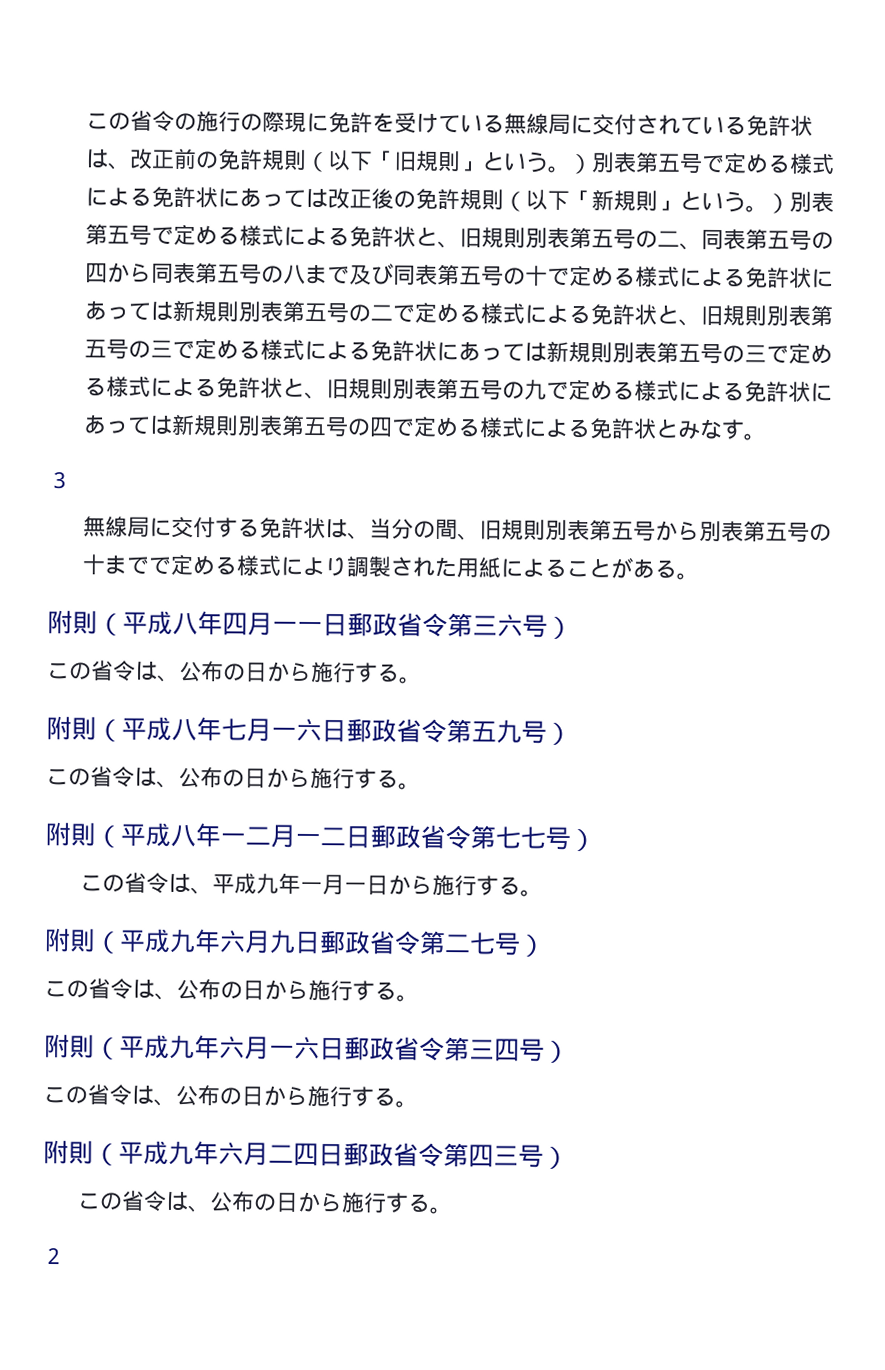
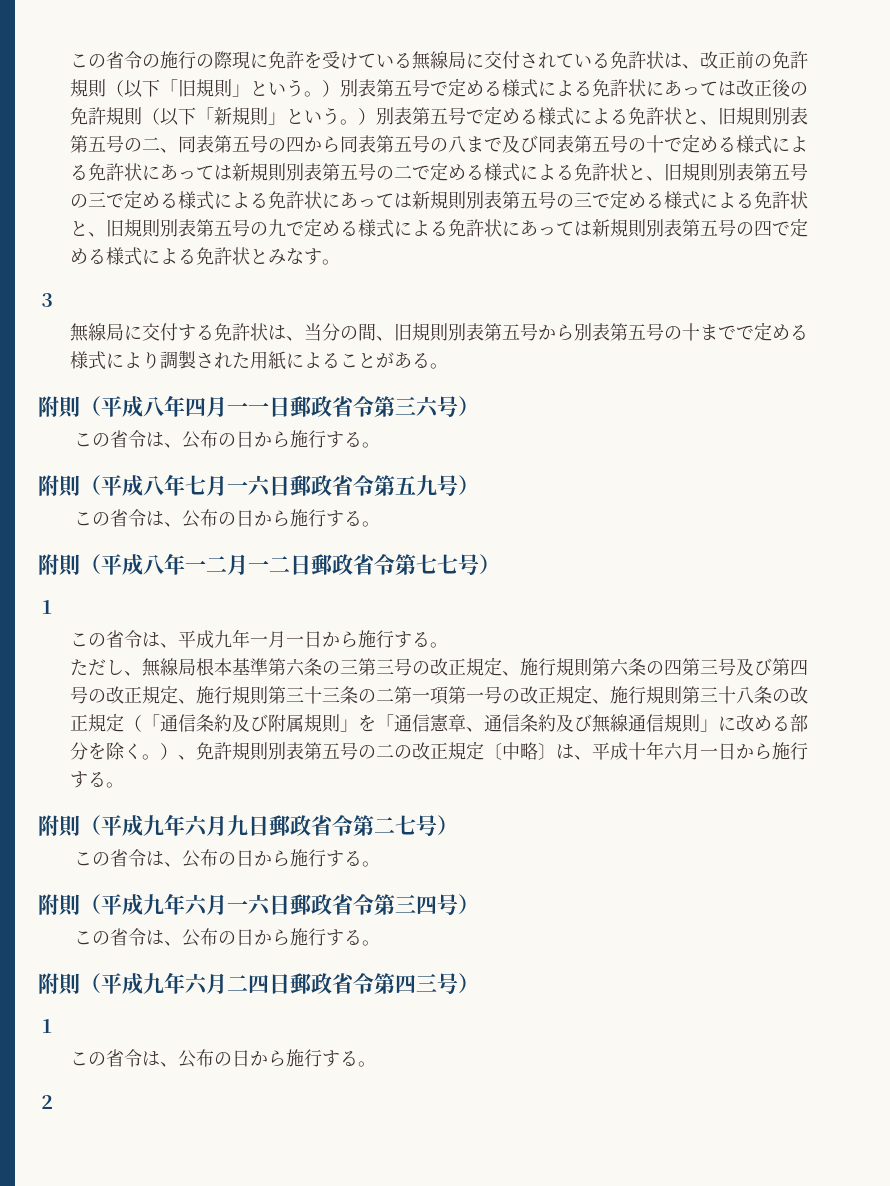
  附則（平成八年一二月一二日郵政省令第七七号）
+ １
+ ただし、無線局根本基準第六条の三第三号の改正規定、施行規則第六条の四第三号及び第四号の改正規定、施行規則第三十三条の二第一項第一号の改正規定、施行規則第三十八条の改正規定（「通信条約及び附属規則」を「通信憲章、通信条約及び無線通信規則」に改める部分を除く。）、免許規則別表第五号の二の改正規定〔中略〕は、平成十年六月一日から施行する。
  附則（平成九年六月二四日郵政省令第四三号）
+ １

